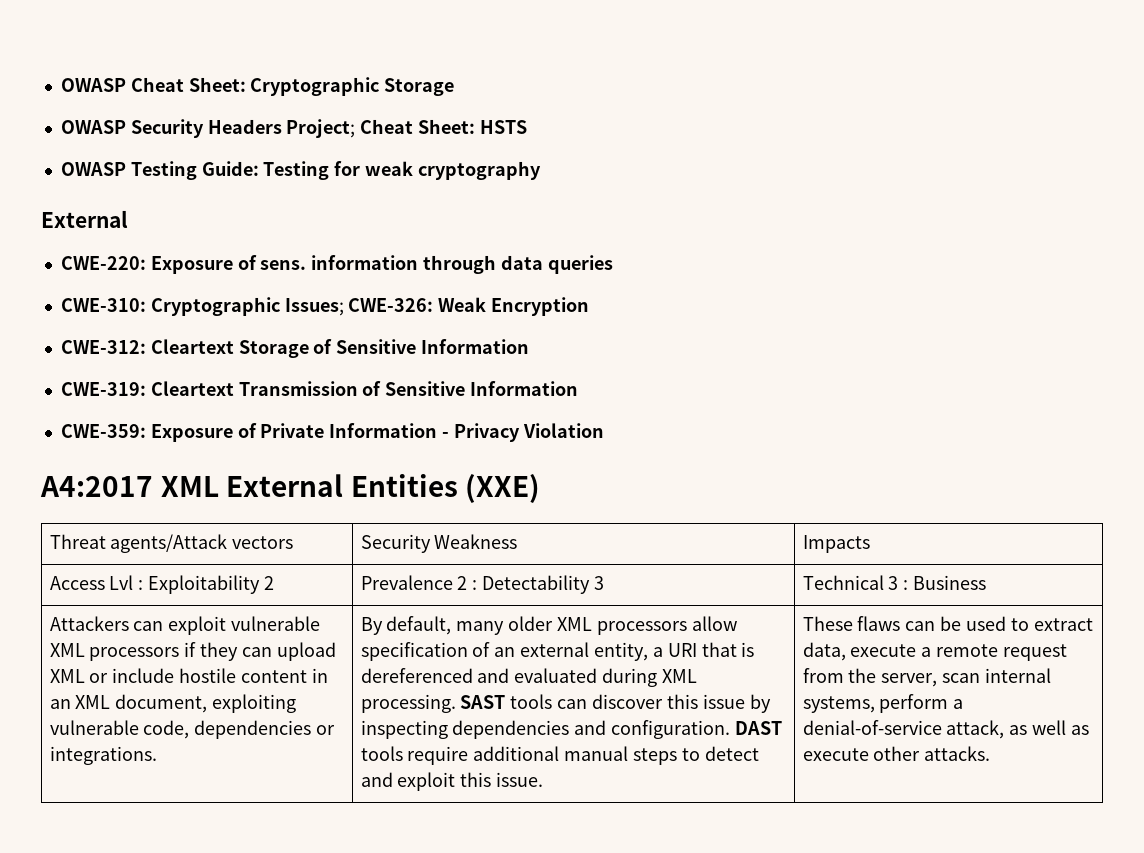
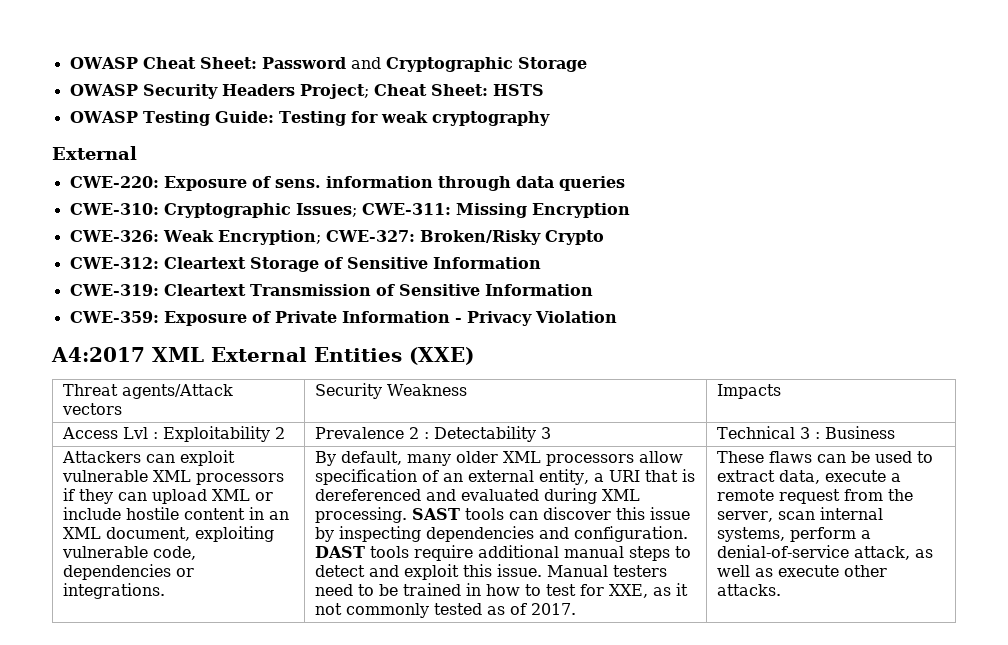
- OWASP Cheat Sheet: Cryptographic Storage
+ OWASP Cheat Sheet: Password and Cryptographic Storage
- CWE-310: Cryptographic Issues; CWE-326: Weak Encryption
+ CWE-310: Cryptographic Issues; CWE-311: Missing Encryption
+ CWE-326: Weak Encryption; CWE-327: Broken/Risky Crypto
+ Manual testers need to be trained in how to test for XXE, as it not commonly tested as of 2017.

